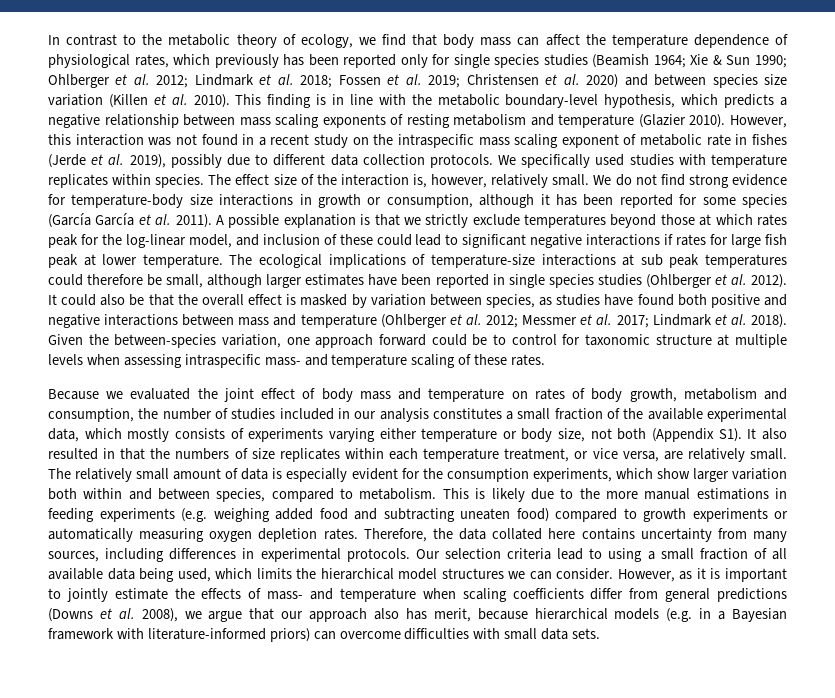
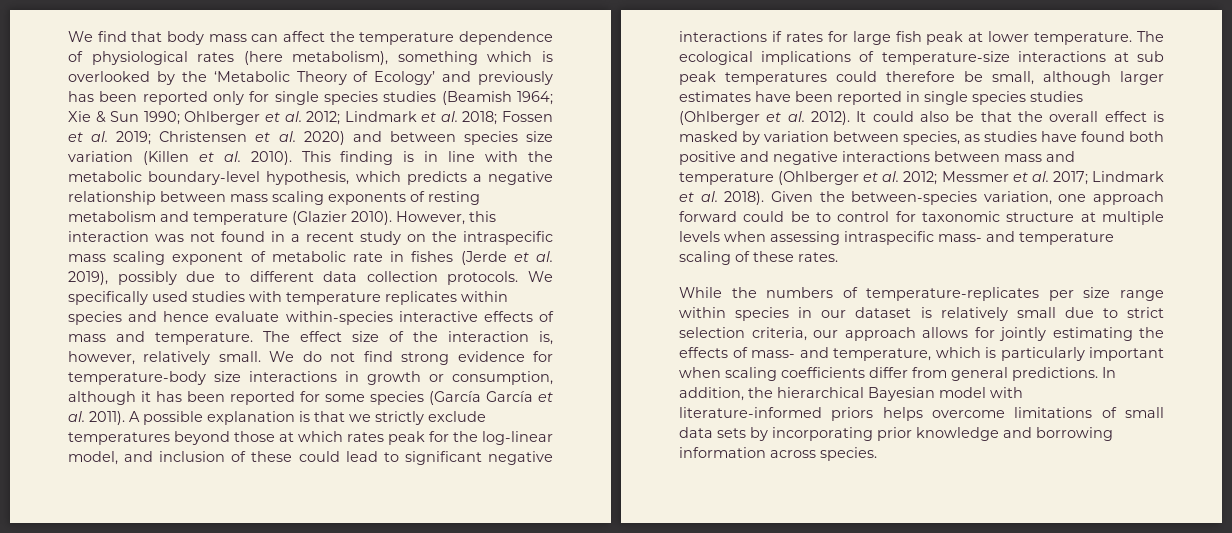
- In contrast to the metabolic theory of ecology, we find that body mass can affect the temperature dependence of physiological rates, which previously has been reported only for single species studies (Beamish 1964; Xie & Sun 1990; Ohlberger et al. 2012; Lindmark et al. 2018; Fossen et al. 2019; Christensen et al. 2020) and between species size variation (Killen et al. 2010).
+ We find that body mass can affect the temperature dependence of physiological rates (here metabolism), something which is overlooked by the ‘Metabolic Theory of Ecology’ and previously has been reported only for single species studies (Beamish 1964; Xie & Sun 1990; Ohlberger et al. 2012; Lindmark et al. 2018; Fossen et al. 2019; Christensen et al. 2020) and between species size variation (Killen et al. 2010).
- We specifically used studies with temperature replicates within species.
+ We specifically used studies with temperature replicates within species and hence evaluate within-species interactive effects of mass and temperature.
- Because we evaluated the joint effect of body mass and temperature on rates of body growth, metabolism and consumption, the number of studies included in our analysis constitutes a small fraction of the available experimental data, which mostly consists of experiments varying either temperature or body size, not both (Appendix S1). It also resulted in that the numbers of size replicates within each temperature treatment, or vice versa, are relatively small. The relatively small amount of data is especially evident for the consumption experiments, which show larger variation both within and between species, compared to metabolism. This is likely due to the more manual estimations in feeding experiments (e.g. weighing added food and subtracting uneaten food) compared to growth experiments or automatically measuring oxygen depletion rates. Therefore, the data collated here contains uncertainty from many sources, including differences in experimental protocols. Our selection criteria lead to using a small fraction of all available data being used, which limits the hierarchical model structures we can consider. However, as it is important to jointly estimate the effects of mass- and temperature when scaling coefficients differ from general predictions (Downs et al. 2008), we argue that our approach also has merit, because hierarchical models (e.g. in a Bayesian framework with literature-informed priors) can overcome difficulties with small data sets.
+ While the numbers of temperature-replicates per size range within species in our dataset is relatively small due to strict selection criteria, our approach allows for jointly estimating the effects of mass- and temperature, which is particularly important when scaling coefficients differ from general predictions. In addition, the hierarchical Bayesian model with literature-informed priors helps overcome limitations of small data sets by incorporating prior knowledge and borrowing information across species.

